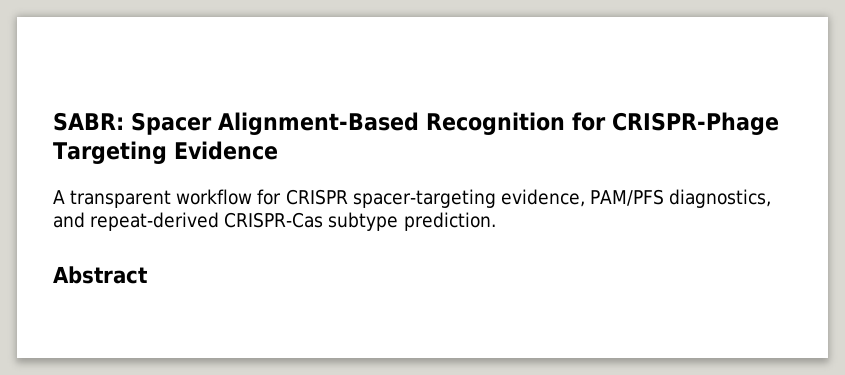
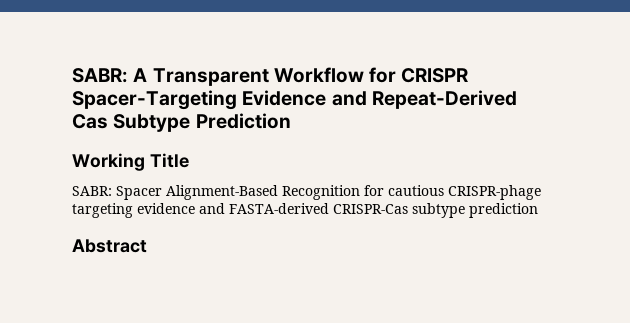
- SABR: Spacer Alignment-Based Recognition for CRISPR-Phage Targeting Evidence
- A transparent workflow for CRISPR spacer-targeting evidence, PAM/PFS diagnostics, and repeat-derived CRISPR-Cas subtype prediction.
+ SABR: A Transparent Workflow for CRISPR Spacer-Targeting Evidence and Repeat-Derived Cas Subtype Prediction
+ Working Title
+ SABR: Spacer Alignment-Based Recognition for cautious CRISPR-phage targeting evidence and FASTA-derived CRISPR-Cas subtype prediction

